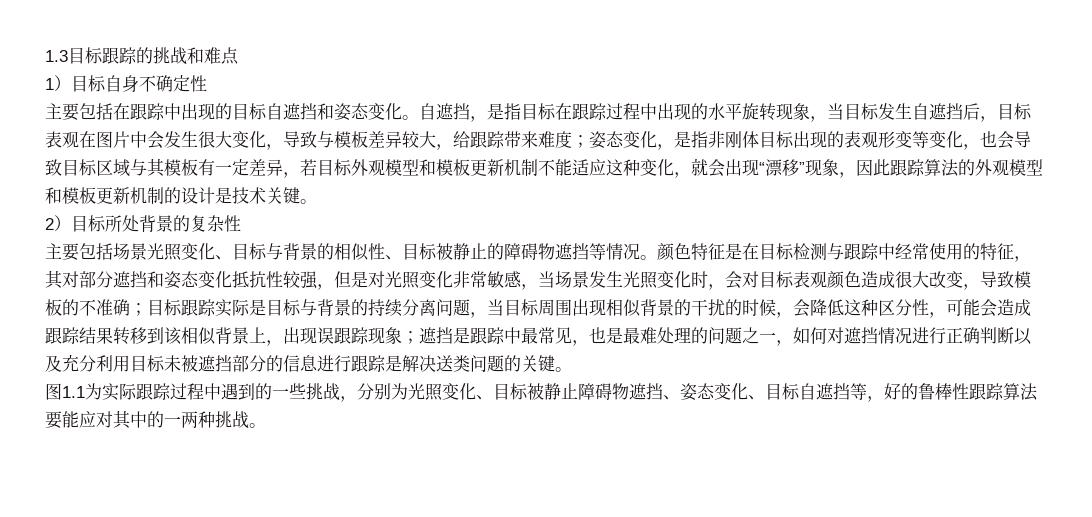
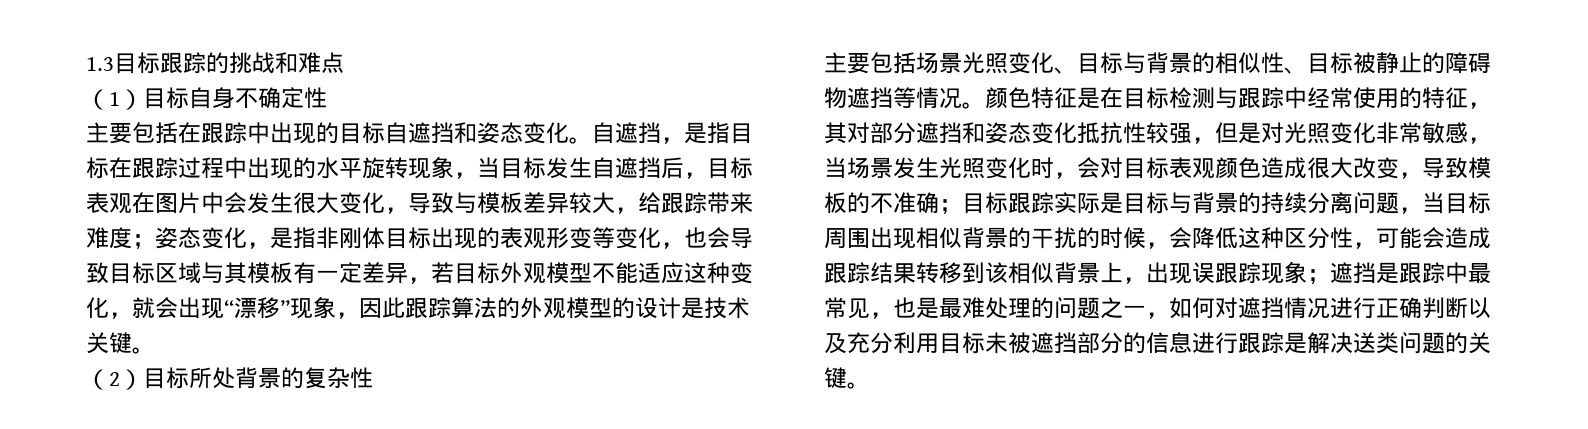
- 1）目标自身不确定性
+ （1）目标自身不确定性
- 姿态变化，是指非刚体目标出现的表观形变等变化，也会导致目标区域与其模板有一定差异，若目标外观模型和模板更新机制不能适应这种变化，就会出现“漂移”现象，因此跟踪算法的外观模型和模板更新机制的设计是技术关键。
+ 姿态变化，是指非刚体目标出现的表观形变等变化，也会导致目标区域与其模板有一定差异，若目标外观模型不能适应这种变化，就会出现“漂移”现象，因此跟踪算法的外观模型的设计是技术关键。
- 2）目标所处背景的复杂性
+ （2）目标所处背景的复杂性
- 图1.1为实际跟踪过程中遇到的一些挑战，分别为光照变化、目标被静止障碍物遮挡、姿态变化、目标自遮挡等，好的鲁棒性跟踪算法要能应对其中的一两种挑战。

